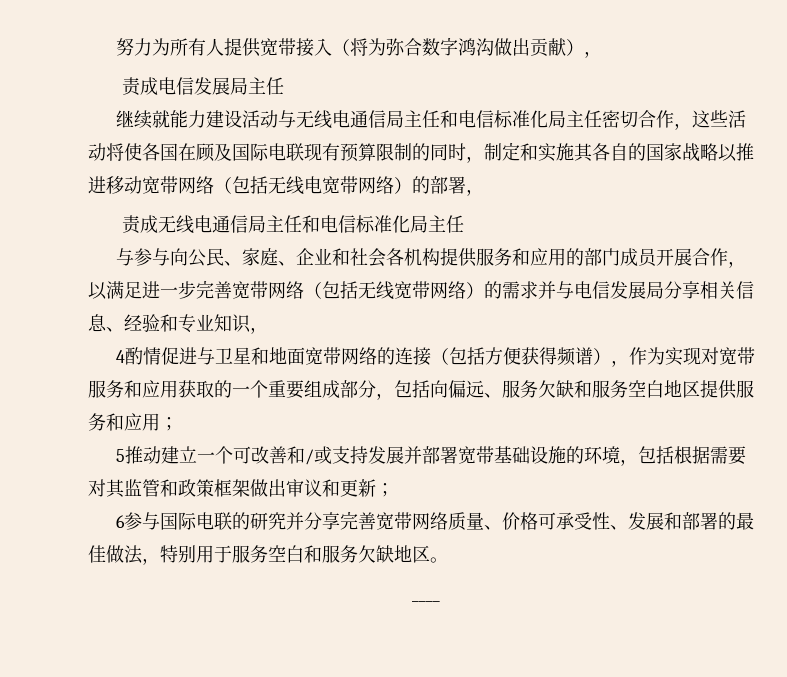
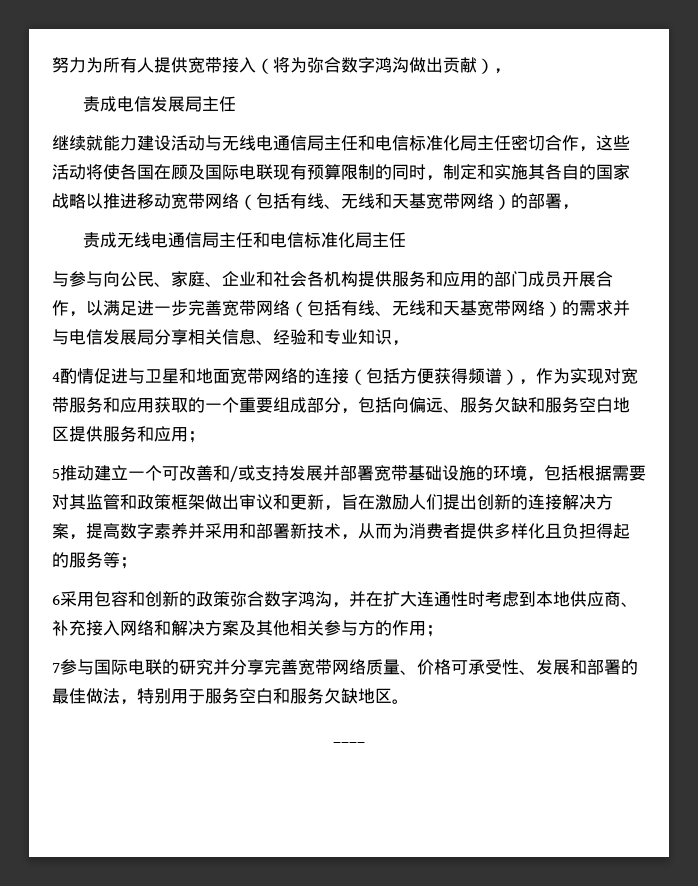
- 继续就能力建设活动与无线电通信局主任和电信标准化局主任密切合作，这些活动将使各国在顾及国际电联现有预算限制的同时，制定和实施其各自的国家战略以推进移动宽带网络（包括无线电宽带网络）的部署，
+ 继续就能力建设活动与无线电通信局主任和电信标准化局主任密切合作，这些活动将使各国在顾及国际电联现有预算限制的同时，制定和实施其各自的国家战略以推进移动宽带网络（包括有线、无线和天基宽带网络）的部署，
- 与参与向公民、家庭、企业和社会各机构提供服务和应用的部门成员开展合作，以满足进一步完善宽带网络（包括无线宽带网络）的需求并与电信发展局分享相关信息、经验和专业知识，
+ 与参与向公民、家庭、企业和社会各机构提供服务和应用的部门成员开展合作，以满足进一步完善宽带网络（包括有线、无线和天基宽带网络）的需求并与电信发展局分享相关信息、经验和专业知识，
- 5推动建立一个可改善和/或支持发展并部署宽带基础设施的环境，包括根据需要对其监管和政策框架做出审议和更新；
- 6参与国际电联的研究并分享完善宽带网络质量、价格可承受性、发展和部署的最佳做法，特别用于服务空白和服务欠缺地区。
+ 5推动建立一个可改善和/或支持发展并部署宽带基础设施的环境，包括根据需要对其监管和政策框架做出审议和更新，旨在激励人们提出创新的连接解决方案，提高数字素养并采用和部署新技术，从而为消费者提供多样化且负担得起的服务等；
+ 6采用包容和创新的政策弥合数字鸿沟，并在扩大连通性时考虑到本地供应商、补充接入网络和解决方案及其他相关参与方的作用；
+ 7参与国际电联的研究并分享完善宽带网络质量、价格可承受性、发展和部署的最佳做法，特别用于服务空白和服务欠缺地区。

